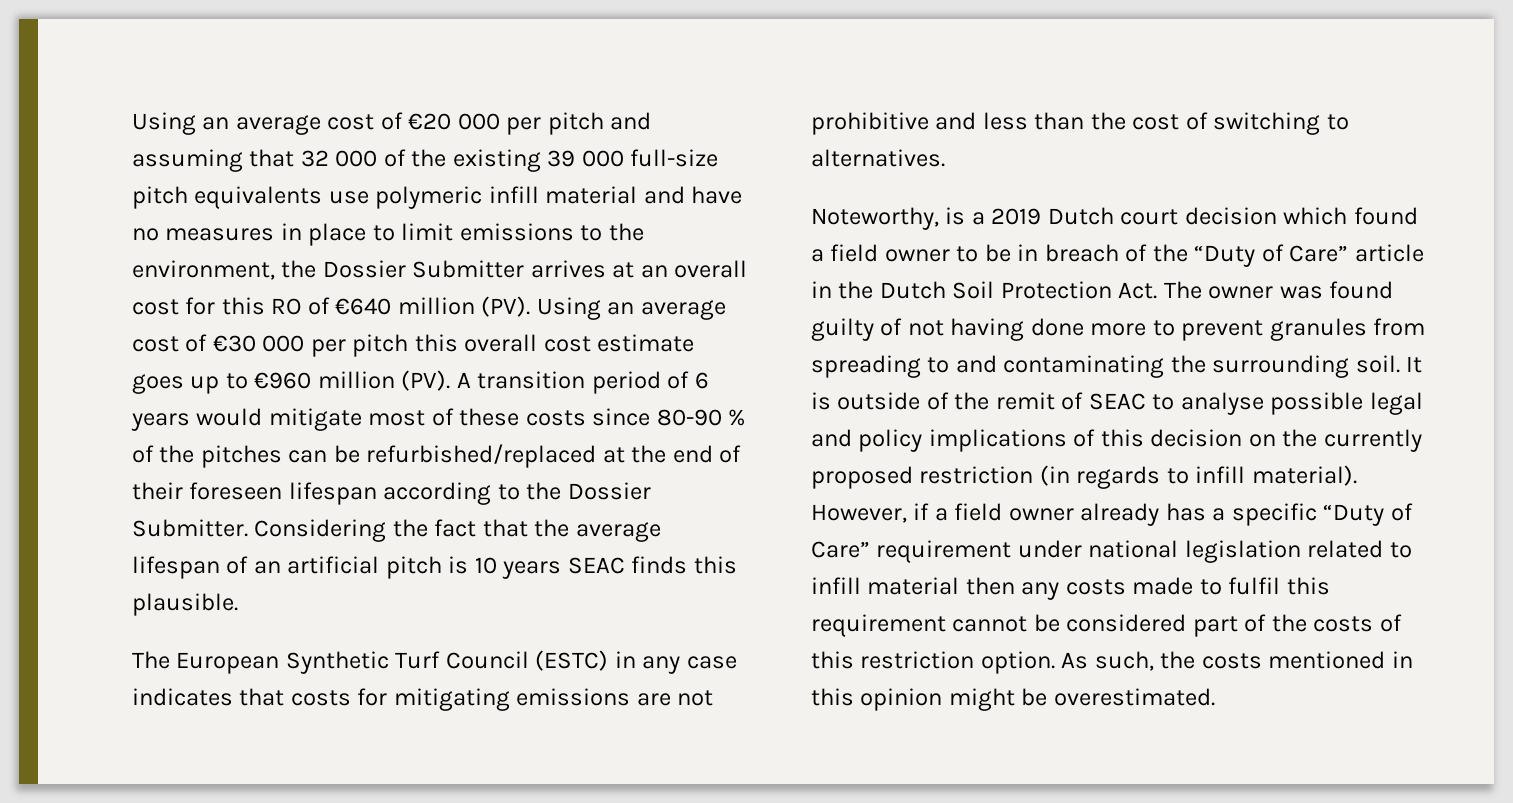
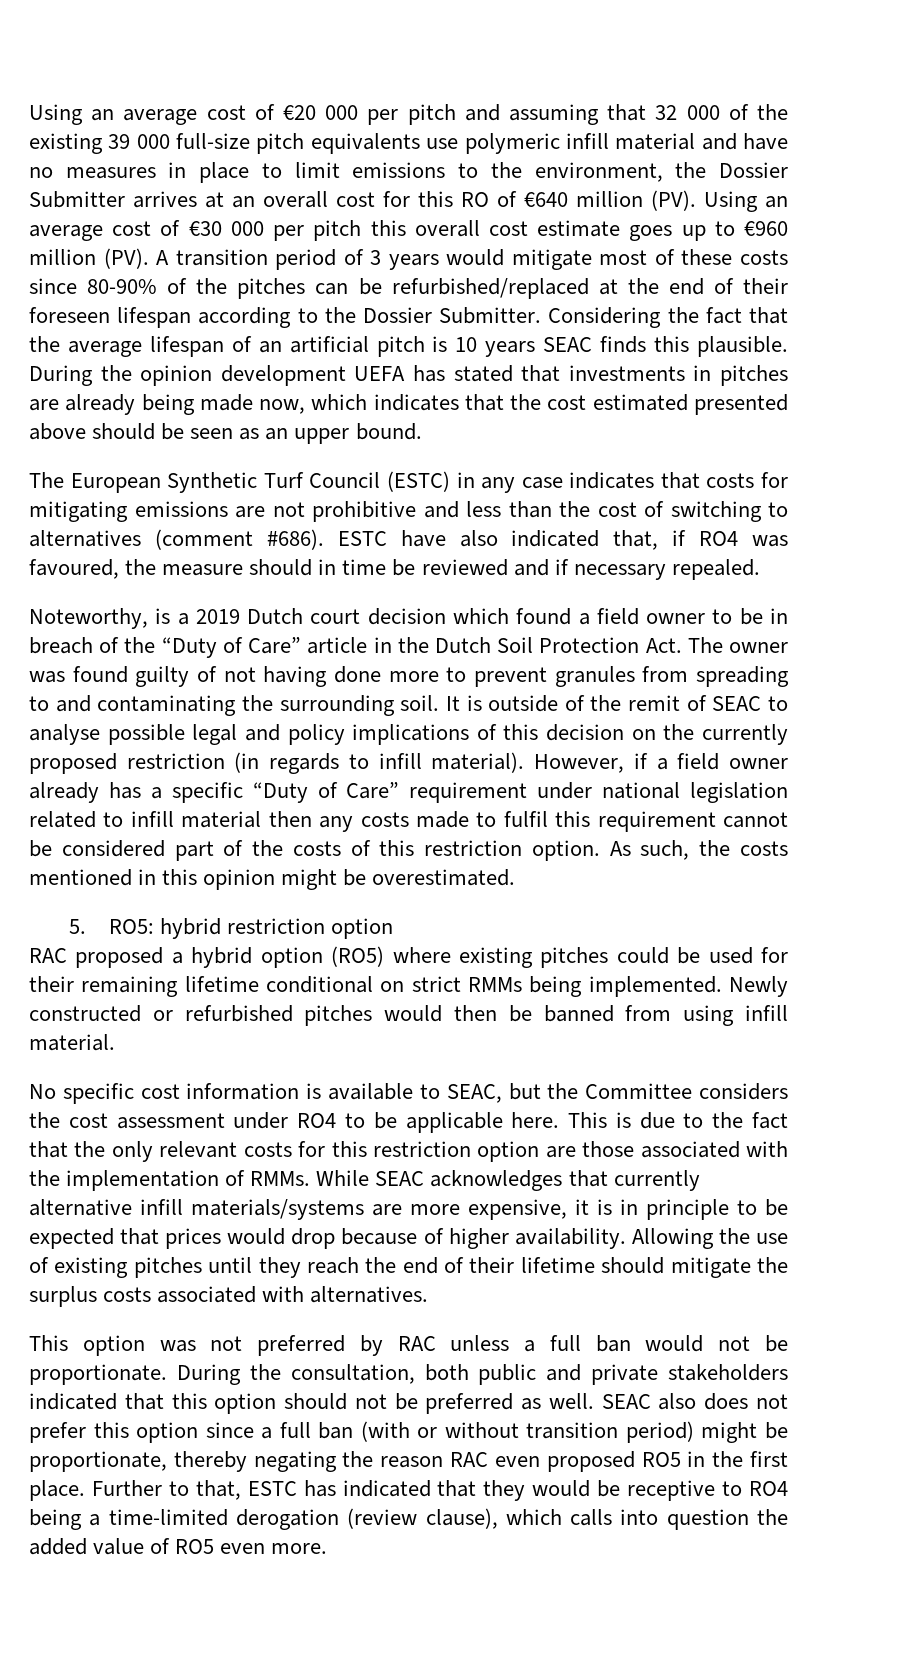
- Using an average cost of €20 000 per pitch and assuming that 32 000 of the existing 39 000 full-size pitch equivalents use polymeric infill material and have no measures in place to limit emissions to the environment, the Dossier Submitter arrives at an overall cost for this RO of €640 million (PV). Using an average cost of €30 000 per pitch this overall cost estimate goes up to €960 million (PV). A transition period of 6 years would mitigate most of these costs since 80-90 % of the pitches can be refurbished/replaced at the end of their foreseen lifespan according to the Dossier Submitter.
+ Using an average cost of €20 000 per pitch and assuming that 32 000 of the existing 39 000 full-size pitch equivalents use polymeric infill material and have no measures in place to limit emissions to the environment, the Dossier Submitter arrives at an overall cost for this RO of €640 million (PV). Using an average cost of €30 000 per pitch this overall cost estimate goes up to €960 million (PV). A transition period of 3 years would mitigate most of these costs since 80-90% of the pitches can be refurbished/replaced at the end of their foreseen lifespan according to the Dossier Submitter.
+ During the opinion development UEFA has stated that investments in pitches are already being made now, which indicates that the cost estimated presented above should be seen as an upper bound.
- The European Synthetic Turf Council (ESTC) in any case indicates that costs for mitigating emissions are not prohibitive and less than the cost of switching to alternatives.
+ The European Synthetic Turf Council (ESTC) in any case indicates that costs for mitigating emissions are not prohibitive and less than the cost of switching to alternatives (comment #686). ESTC have also indicated that, if RO4 was favoured, the measure should in time be reviewed and if necessary repealed.
+ 5. RO5: hybrid restriction option
+ RAC proposed a hybrid option (RO5) where existing pitches could be used for their remaining lifetime conditional on strict RMMs being implemented. Newly constructed or refurbished pitches would then be banned from using infill material.
+ No specific cost information is available to SEAC, but the Committee considers the cost assessment under RO4 to be applicable here. This is due to the fact that the only relevant costs for this restriction option are those associated with the implementation of RMMs. While SEAC acknowledges that currently alternative infill materials/systems are more expensive, it is in principle to be expected that prices would drop because of higher availability. Allowing the use of existing pitches until they reach the end of their lifetime should mitigate the surplus costs associated with alternatives.
+ This option was not preferred by RAC unless a full ban would not be proportionate. During the consultation, both public and private stakeholders indicated that this option should not be preferred as well. SEAC also does not prefer this option since a full ban (with or without transition period) might be proportionate, thereby negating the reason RAC even proposed RO5 in the first place. Further to that, ESTC has indicated that they would be receptive to RO4 being a time-limited derogation (review clause), which calls into question the added value of RO5 even more.

